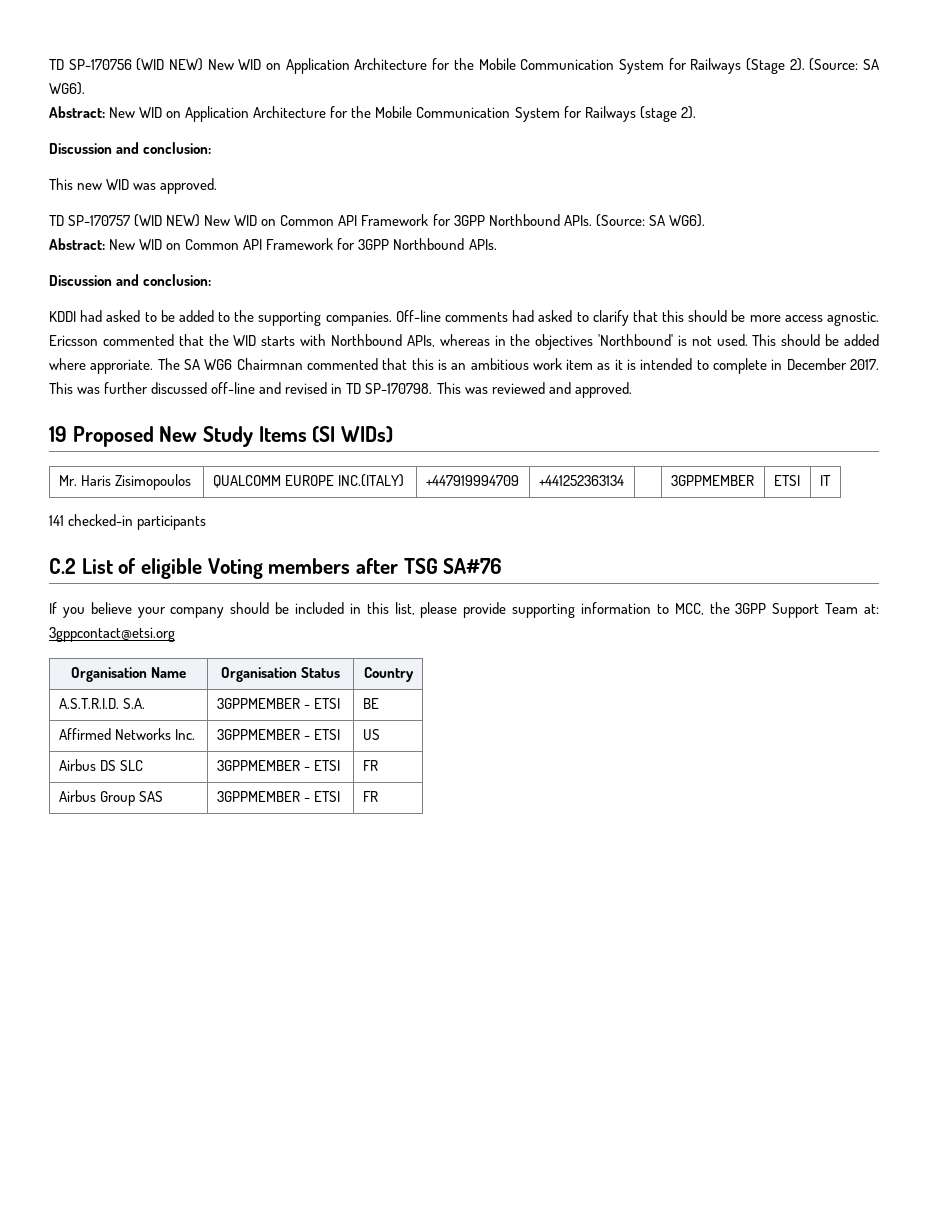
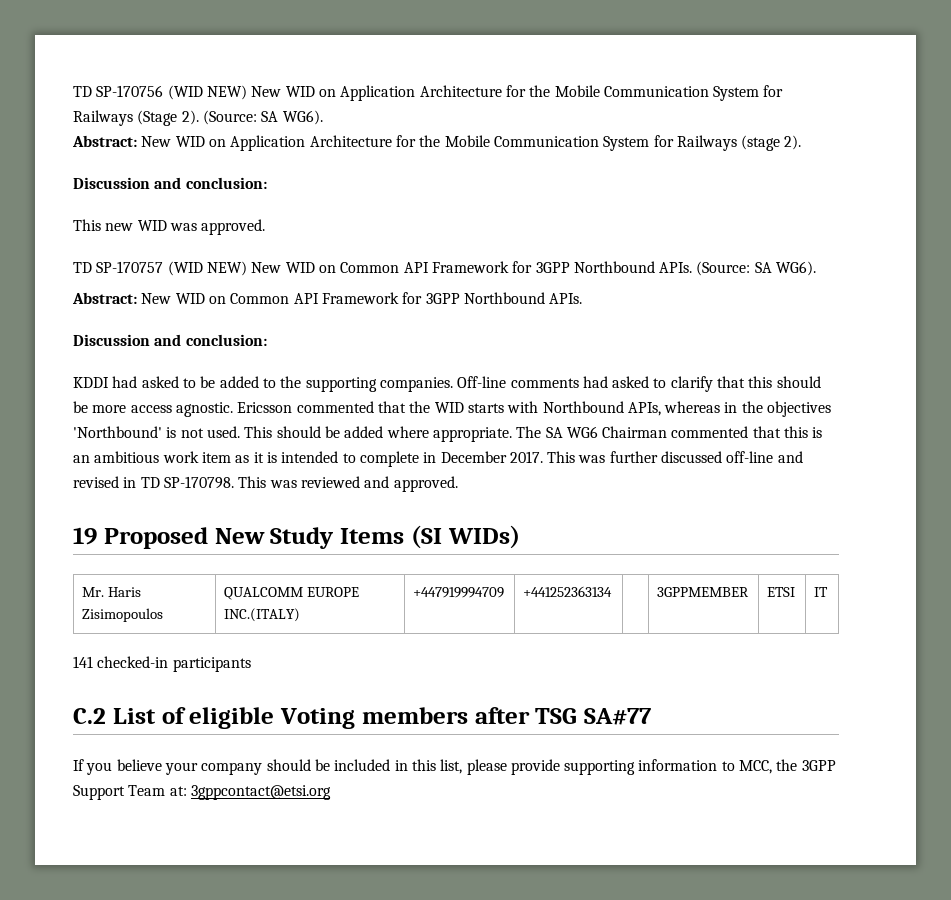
- This should be added where approriate.
+ This should be added where appropriate.
- The SA WG6 Chairmnan commented that this is an ambitious work item as it is intended to complete in December 2017.
+ The SA WG6 Chairman commented that this is an ambitious work item as it is intended to complete in December 2017.
- C.2 List of eligible Voting members after TSG SA#76
+ C.2 List of eligible Voting members after TSG SA#77
- Organisation Name | Organisation Status | Country
- A.S.T.R.I.D. S.A. | 3GPPMEMBER - ETSI | BE
- Affirmed Networks Inc. | 3GPPMEMBER - ETSI | US
- Airbus DS SLC | 3GPPMEMBER - ETSI | FR
- Airbus Group SAS | 3GPPMEMBER - ETSI | FR

